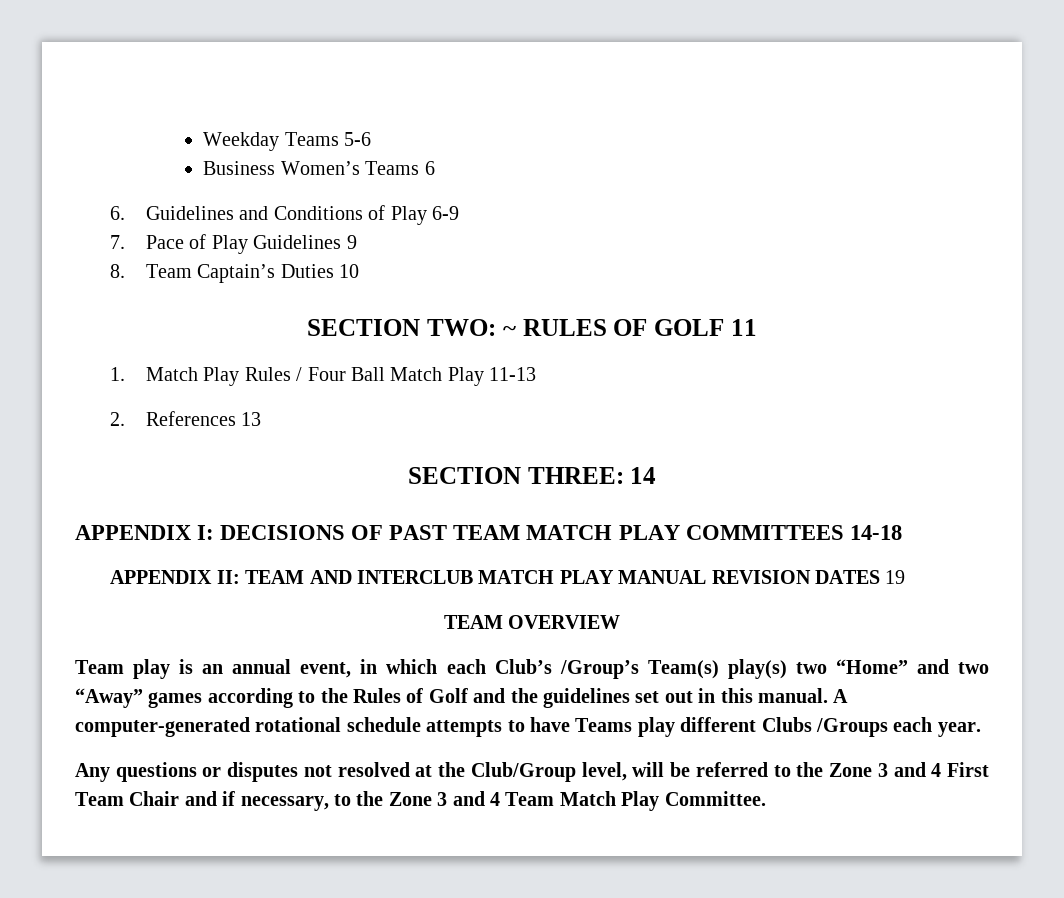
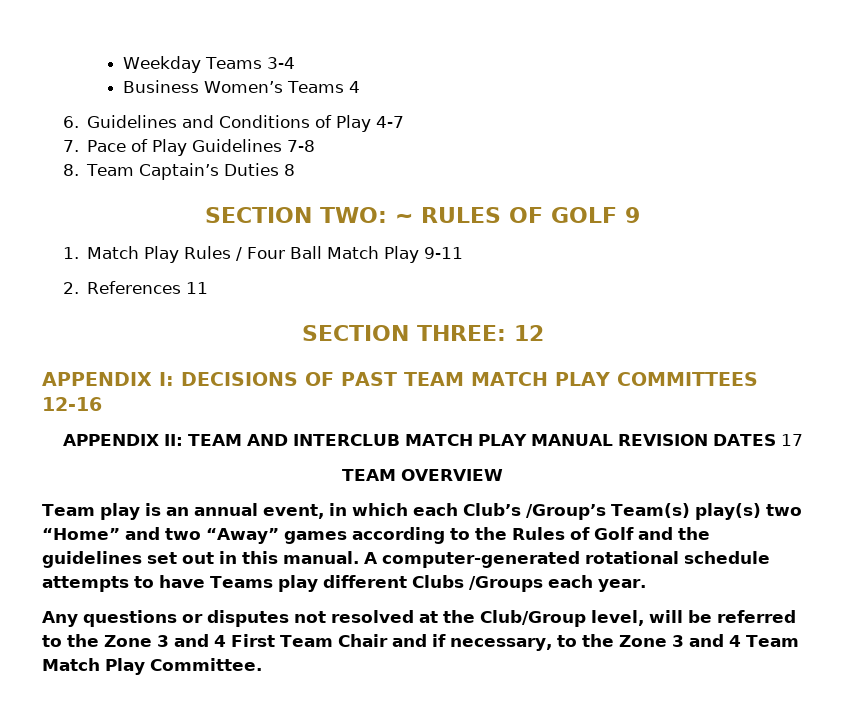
- Weekday Teams 5-6
+ Weekday Teams 3-4
- Business Women’s Teams 6
+ Business Women’s Teams 4
- 6. Guidelines and Conditions of Play 6-9
+ 6. Guidelines and Conditions of Play 4-7
- 7. Pace of Play Guidelines 9
+ 7. Pace of Play Guidelines 7-8
- 8. Team Captain’s Duties 10
+ 8. Team Captain’s Duties 8
- SECTION TWO: ~ RULES OF GOLF 11
+ SECTION TWO: ~ RULES OF GOLF 9
- 1. Match Play Rules / Four Ball Match Play 11-13
+ 1. Match Play Rules / Four Ball Match Play 9-11
- 2. References 13
+ 2. References 11
- SECTION THREE: 14
+ SECTION THREE: 12
- APPENDIX I: DECISIONS OF PAST TEAM MATCH PLAY COMMITTEES 14-18
+ APPENDIX I: DECISIONS OF PAST TEAM MATCH PLAY COMMITTEES 12-16
- APPENDIX II: TEAM AND INTERCLUB MATCH PLAY MANUAL REVISION DATES 19
+ APPENDIX II: TEAM AND INTERCLUB MATCH PLAY MANUAL REVISION DATES 17

